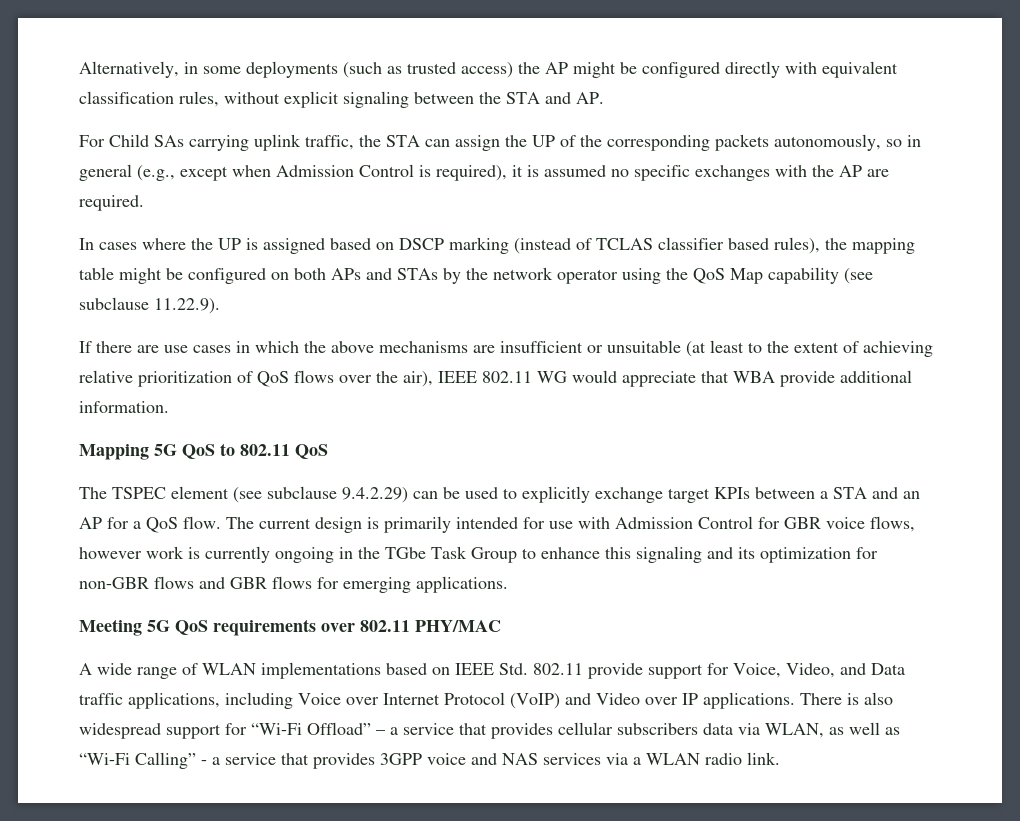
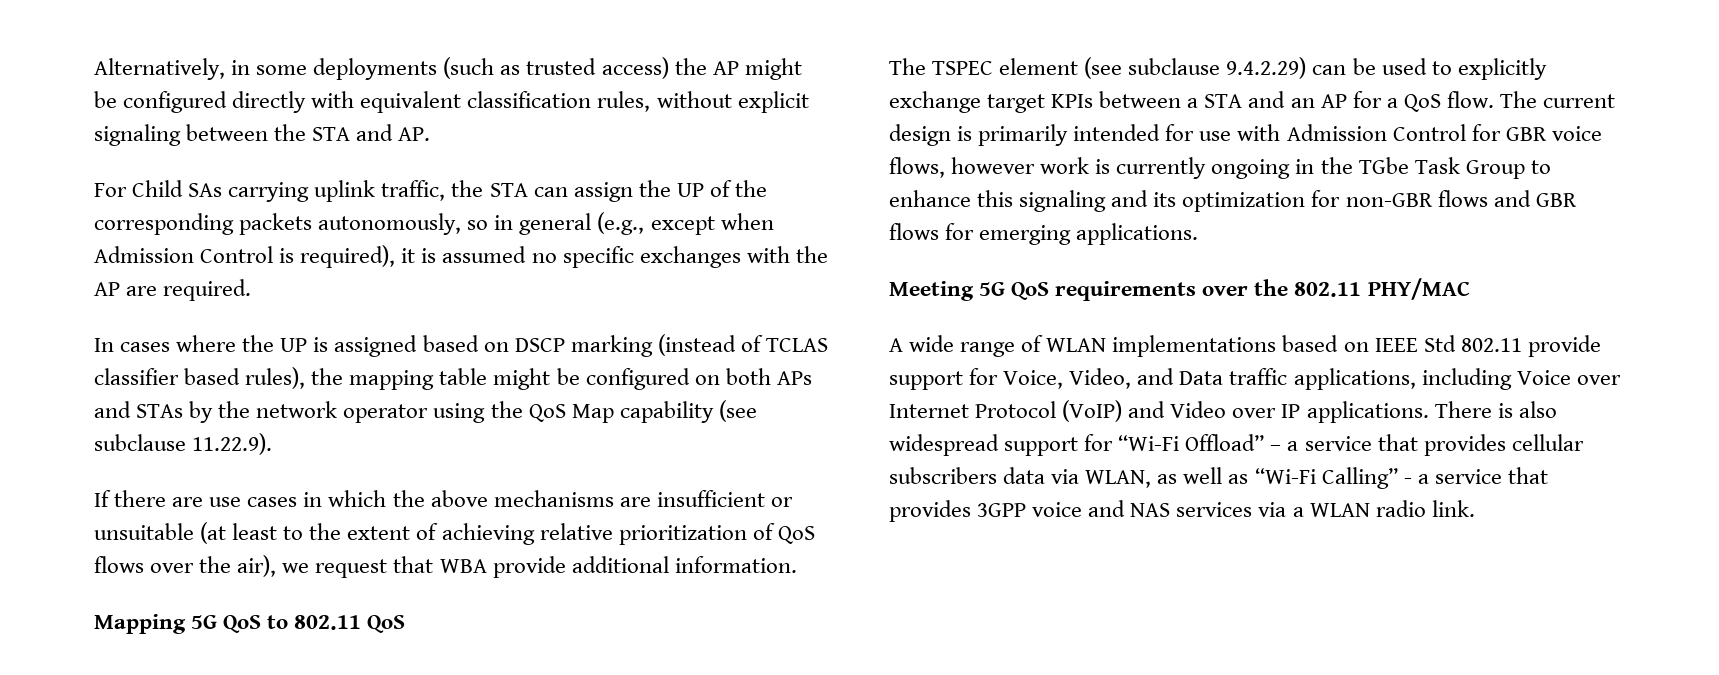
- If there are use cases in which the above mechanisms are insufficient or unsuitable (at least to the extent of achieving relative prioritization of QoS flows over the air), IEEE 802.11 WG would appreciate that WBA provide additional information.
+ If there are use cases in which the above mechanisms are insufficient or unsuitable (at least to the extent of achieving relative prioritization of QoS flows over the air), we request that WBA provide additional information.
- Meeting 5G QoS requirements over 802.11 PHY/MAC
+ Meeting 5G QoS requirements over the 802.11 PHY/MAC
- A wide range of WLAN implementations based on IEEE Std. 802.11 provide support for Voice, Video, and Data traffic applications, including Voice over Internet Protocol (VoIP) and Video over IP applications.
+ A wide range of WLAN implementations based on IEEE Std 802.11 provide support for Voice, Video, and Data traffic applications, including Voice over Internet Protocol (VoIP) and Video over IP applications.

